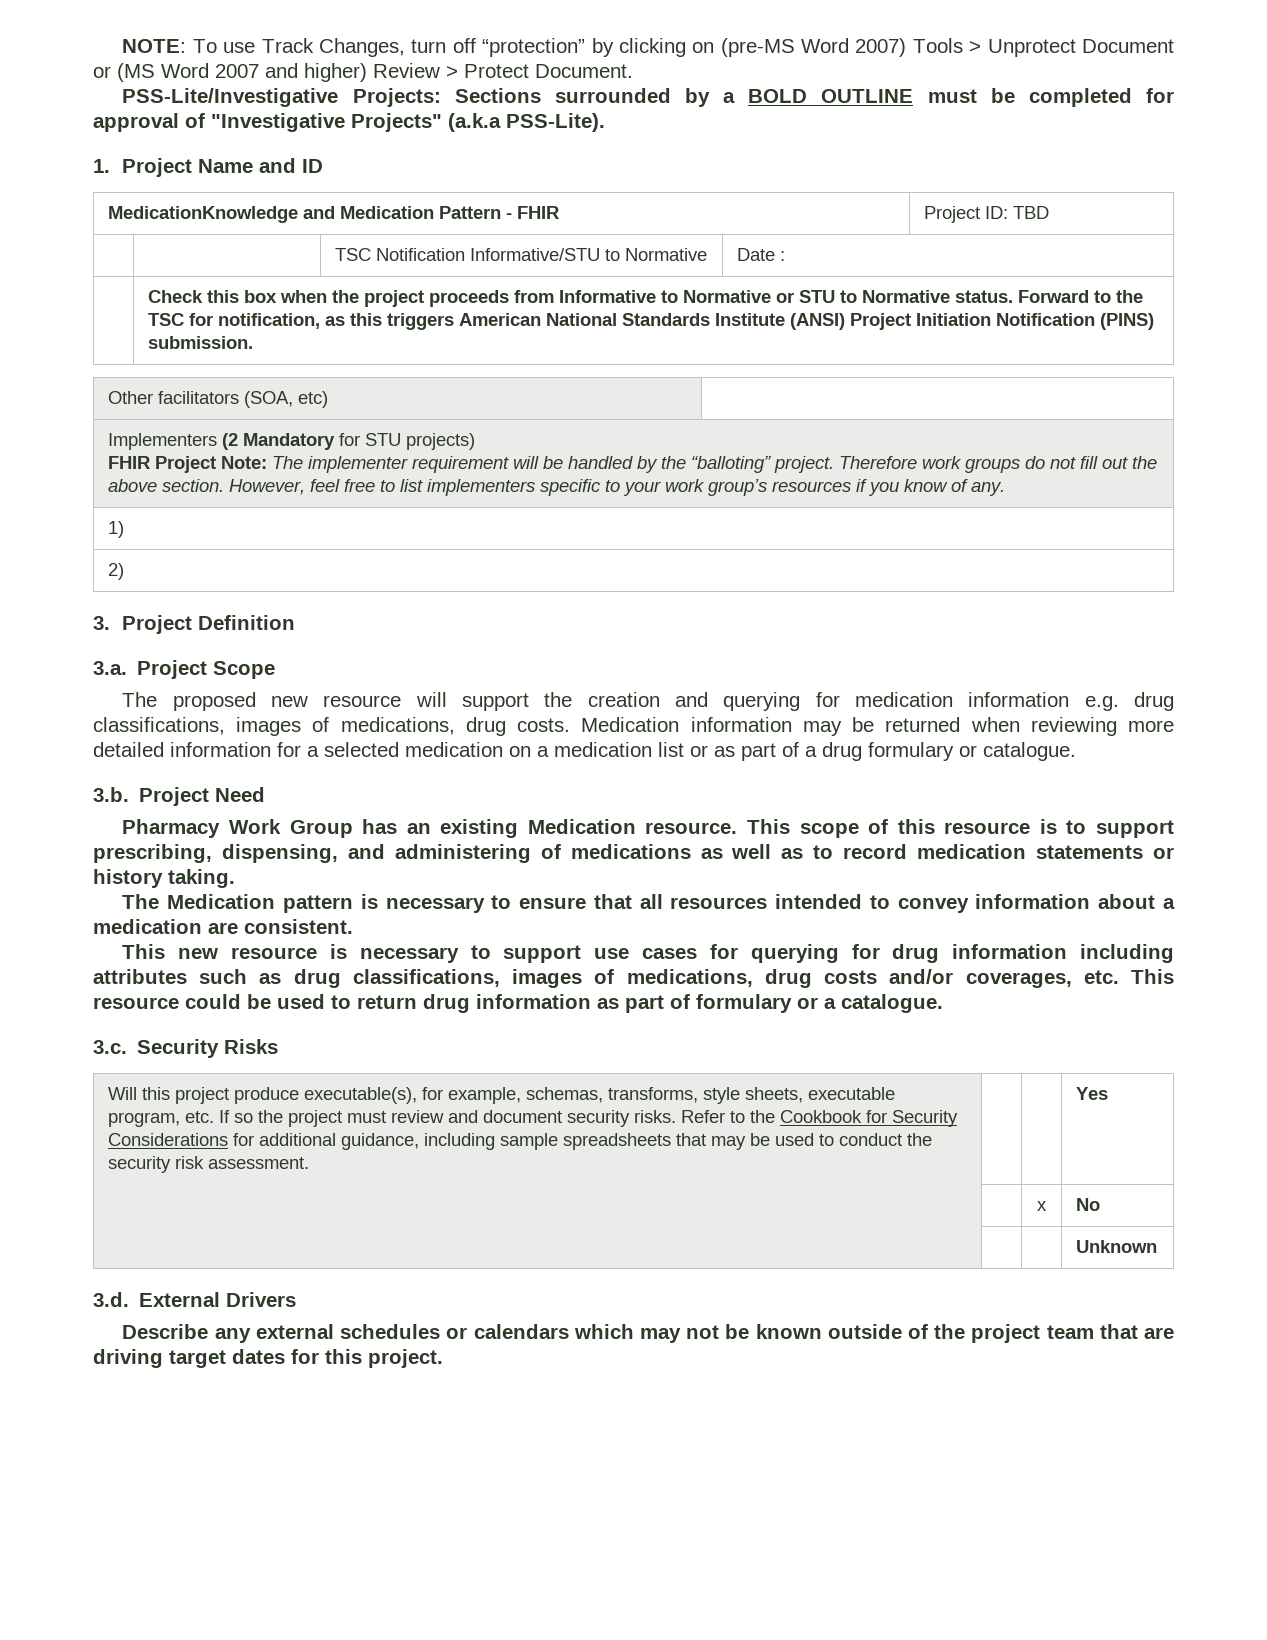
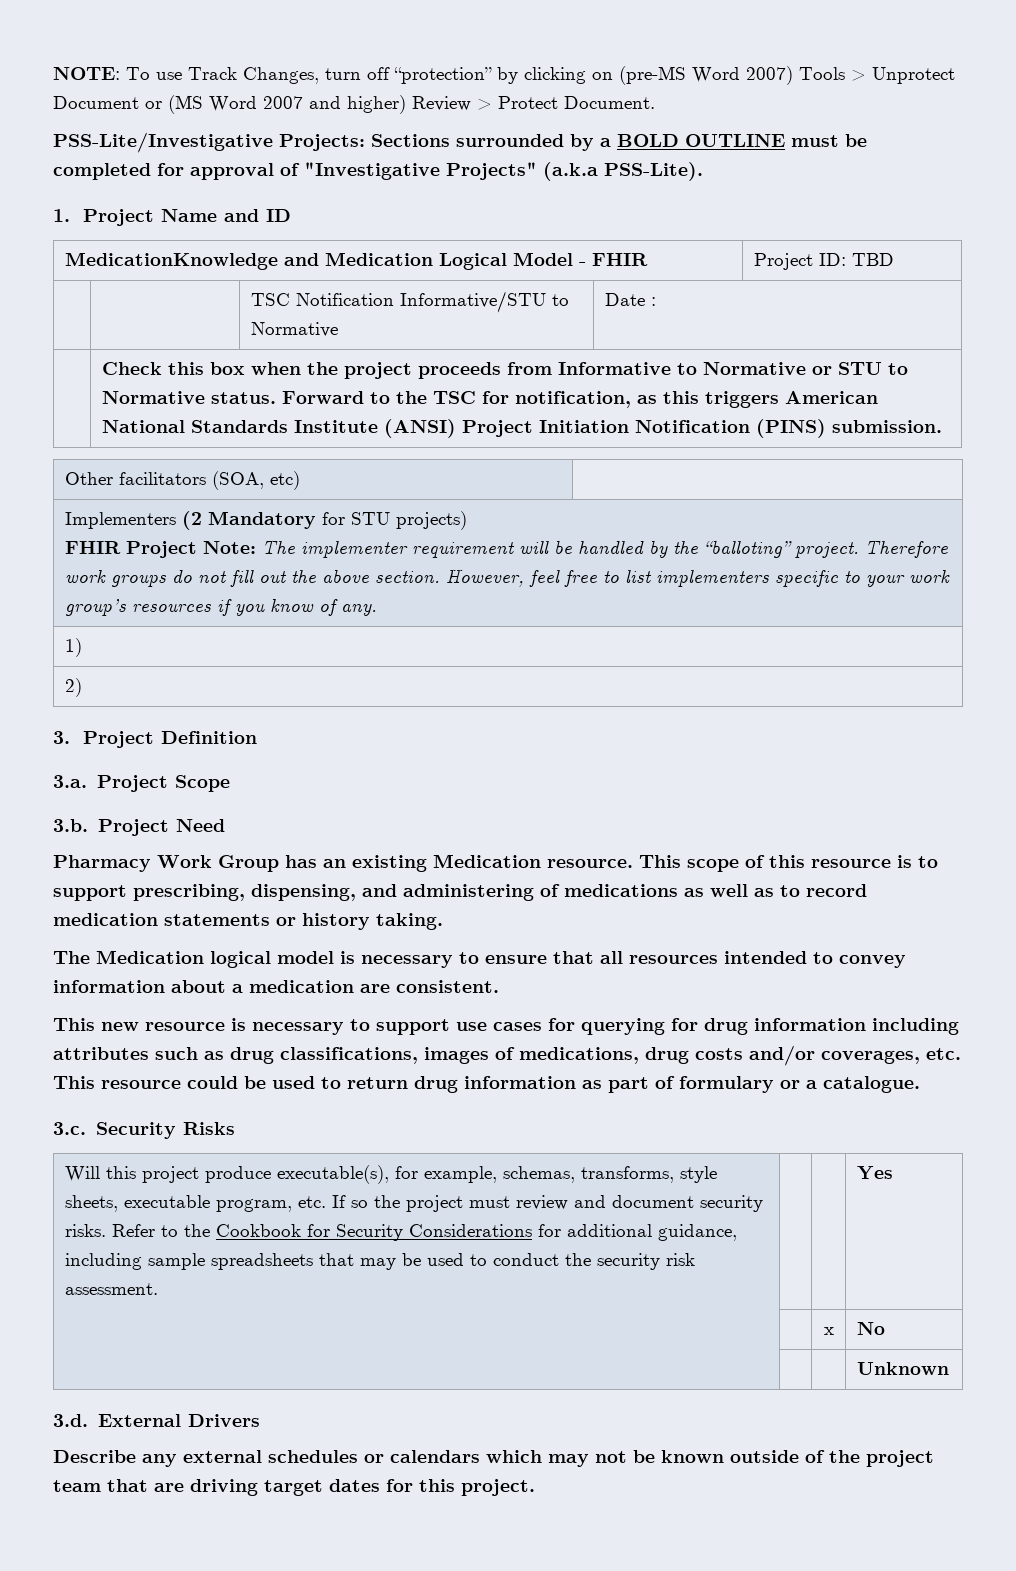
- MedicationKnowledge and Medication Pattern - FHIR | Project ID: TBD
+ MedicationKnowledge and Medication Logical Model - FHIR | Project ID: TBD
- The proposed new resource will support the creation and querying for medication information e.g. drug classifications, images of medications, drug costs. Medication information may be returned when reviewing more detailed information for a selected medication on a medication list or as part of a drug formulary or catalogue.
- The Medication pattern is necessary to ensure that all resources intended to convey information about a medication are consistent.
+ The Medication logical model is necessary to ensure that all resources intended to convey information about a medication are consistent.

